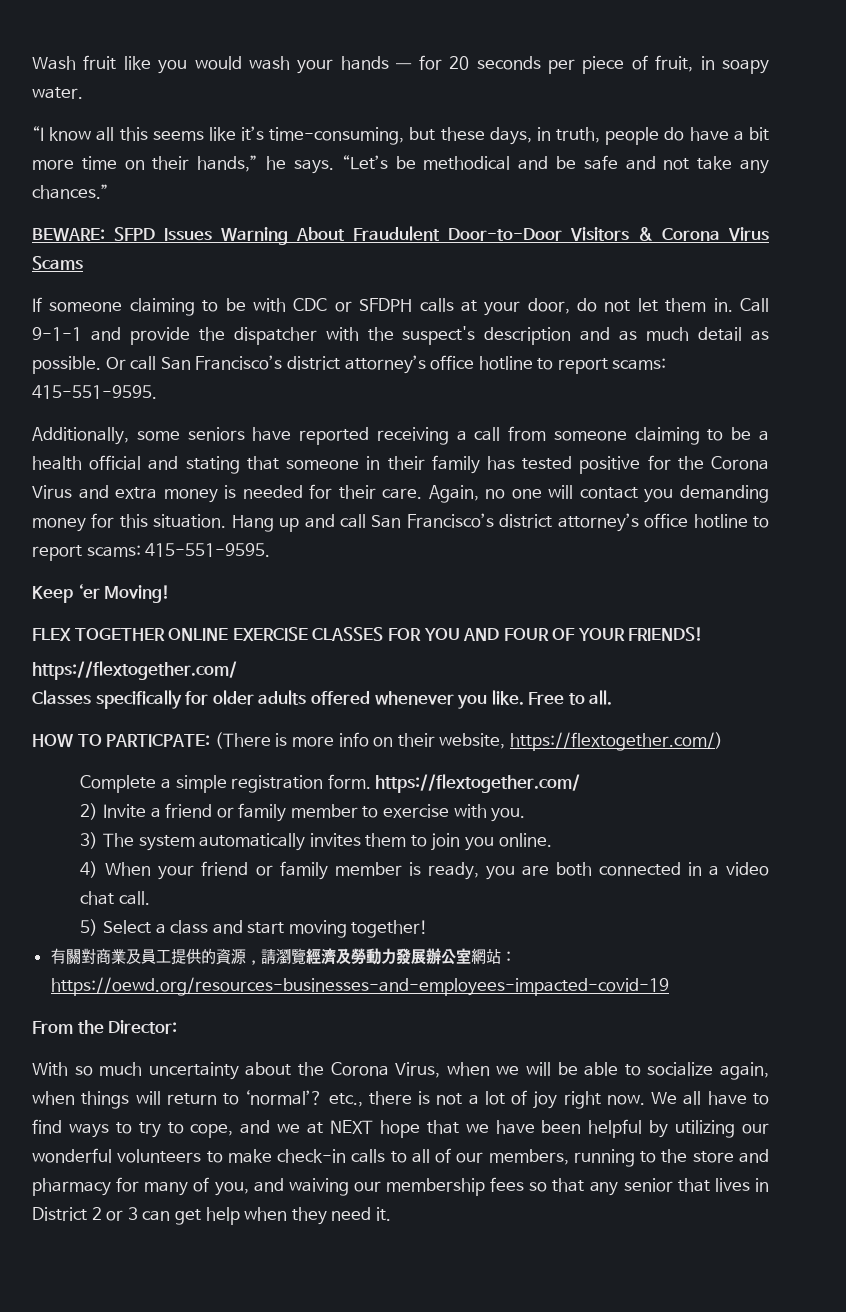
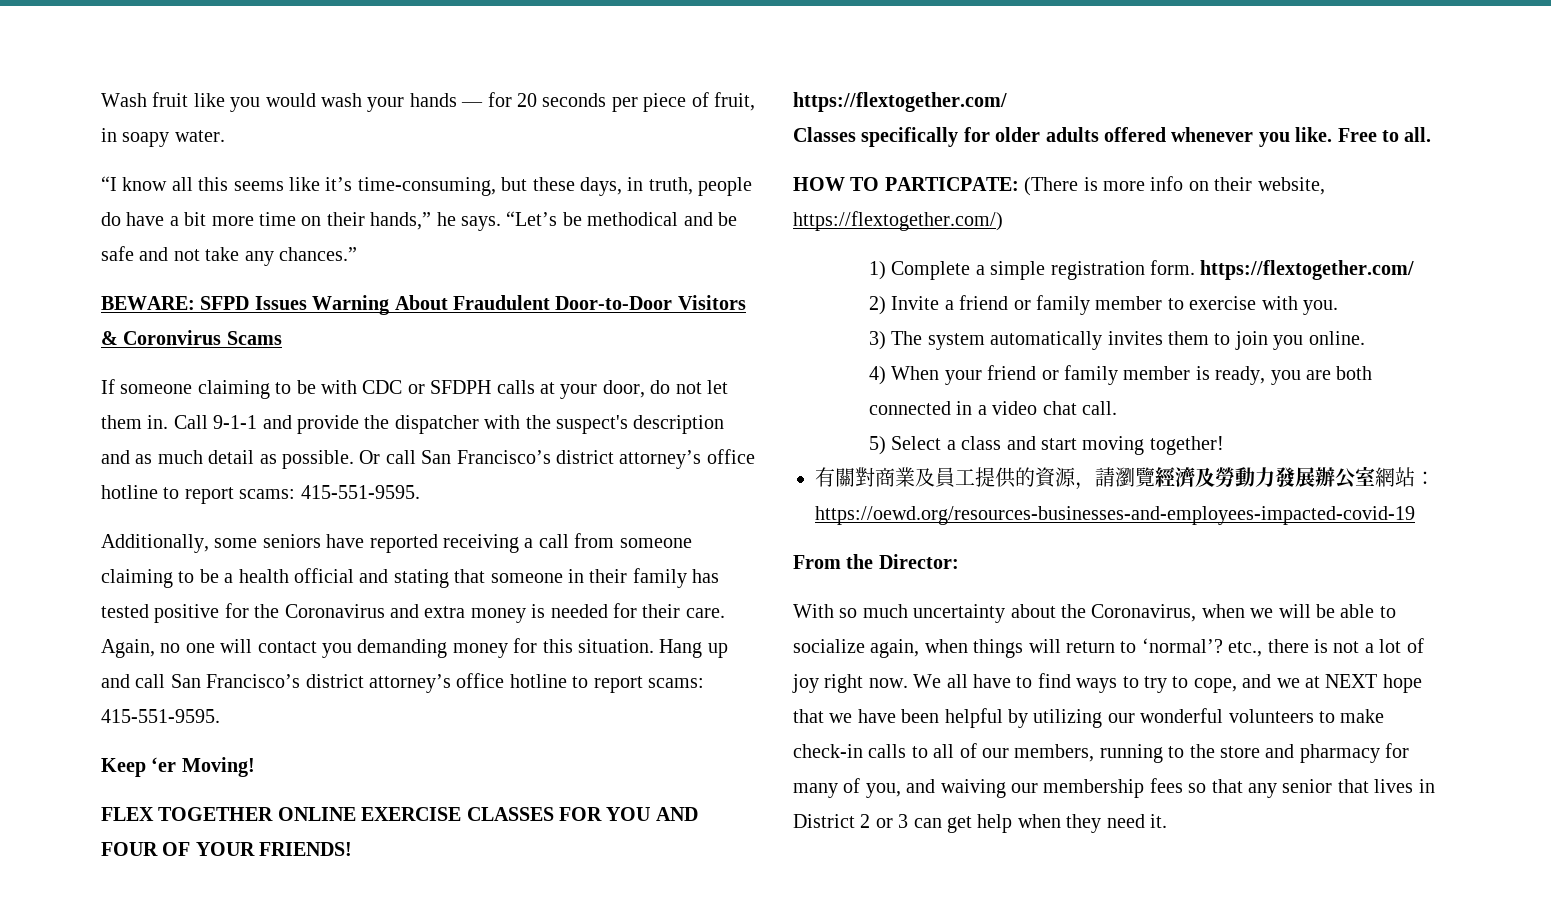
- BEWARE: SFPD Issues Warning About Fraudulent Door-to-Door Visitors & Corona Virus Scams
+ BEWARE: SFPD Issues Warning About Fraudulent Door-to-Door Visitors & Coronvirus Scams
- Additionally, some seniors have reported receiving a call from someone claiming to be a health official and stating that someone in their family has tested positive for the Corona Virus and extra money is needed for their care.
+ Additionally, some seniors have reported receiving a call from someone claiming to be a health official and stating that someone in their family has tested positive for the Coronavirus and extra money is needed for their care.
- Complete a simple registration form. https://flextogether.com/
+ 1) Complete a simple registration form. https://flextogether.com/
- With so much uncertainty about the Corona Virus, when we will be able to socialize again, when things will return to ‘normal’? etc., there is not a lot of joy right now.
+ With so much uncertainty about the Coronavirus, when we will be able to socialize again, when things will return to ‘normal’? etc., there is not a lot of joy right now.

